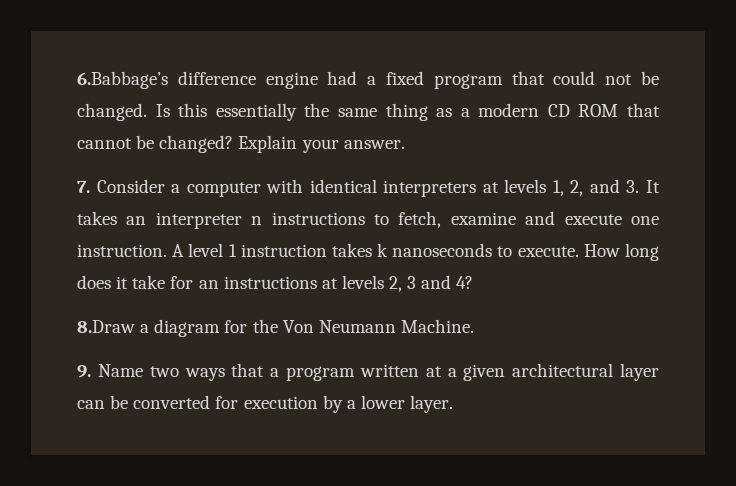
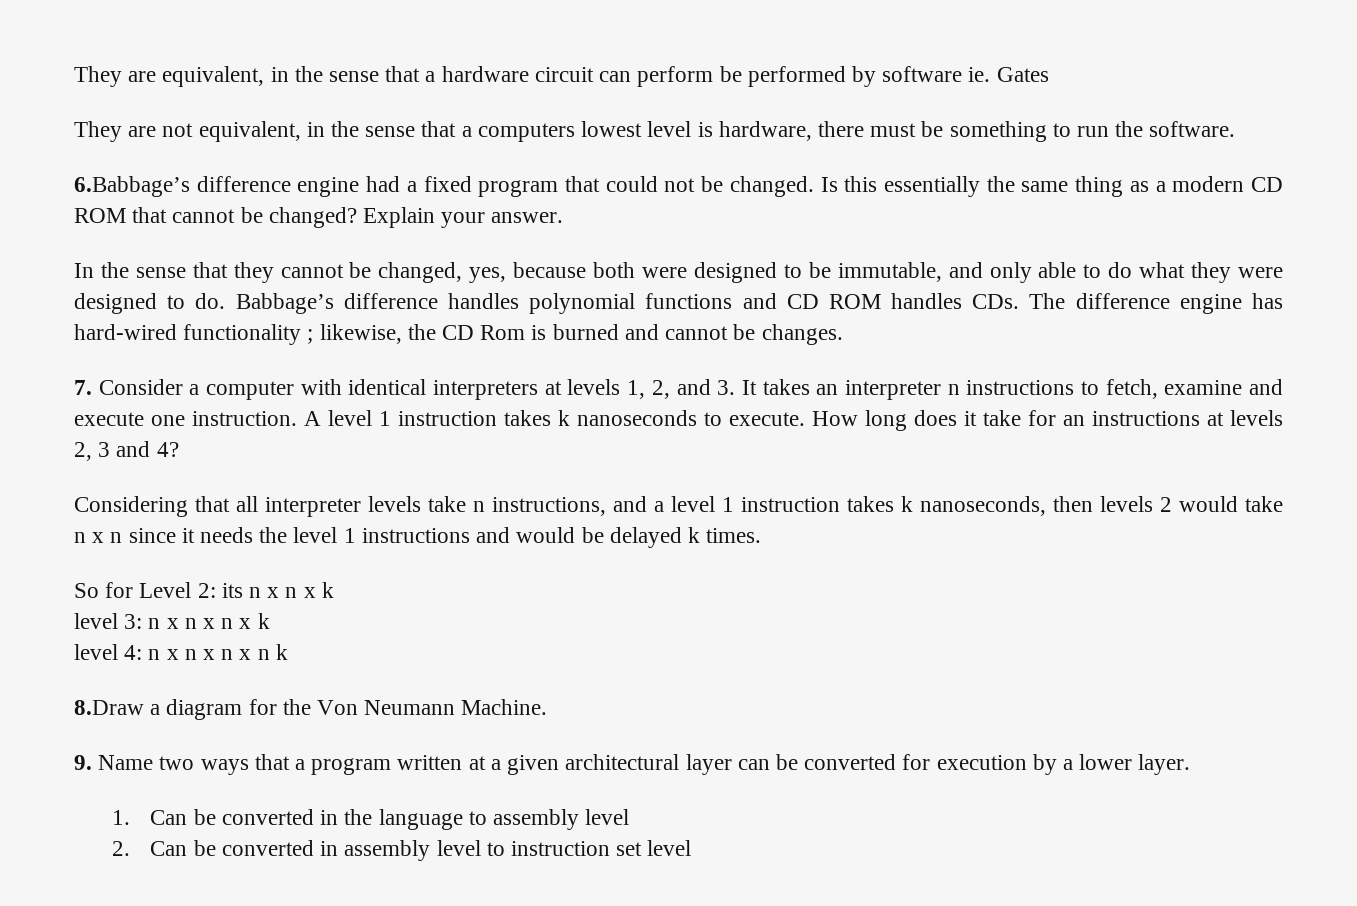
+ They are equivalent, in the sense that a hardware circuit can perform be performed by software ie. Gates
+ They are not equivalent, in the sense that a computers lowest level is hardware, there must be something to run the software.
+ In the sense that they cannot be changed, yes, because both were designed to be immutable, and only able to do what they were designed to do. Babbage’s difference handles polynomial functions and CD ROM handles CDs. The difference engine has hard-wired functionality ; likewise, the CD Rom is burned and cannot be changes.
+ Considering that all interpreter levels take n instructions, and a level 1 instruction takes k nanoseconds, then levels 2 would take n x n since it needs the level 1 instructions and would be delayed k times.
+ So for Level 2: its n x n x k
+ level 3: n x n x n x k
+ level 4: n x n x n x n k
+ 1. Can be converted in the language to assembly level
+ 2. Can be converted in assembly level to instruction set level

